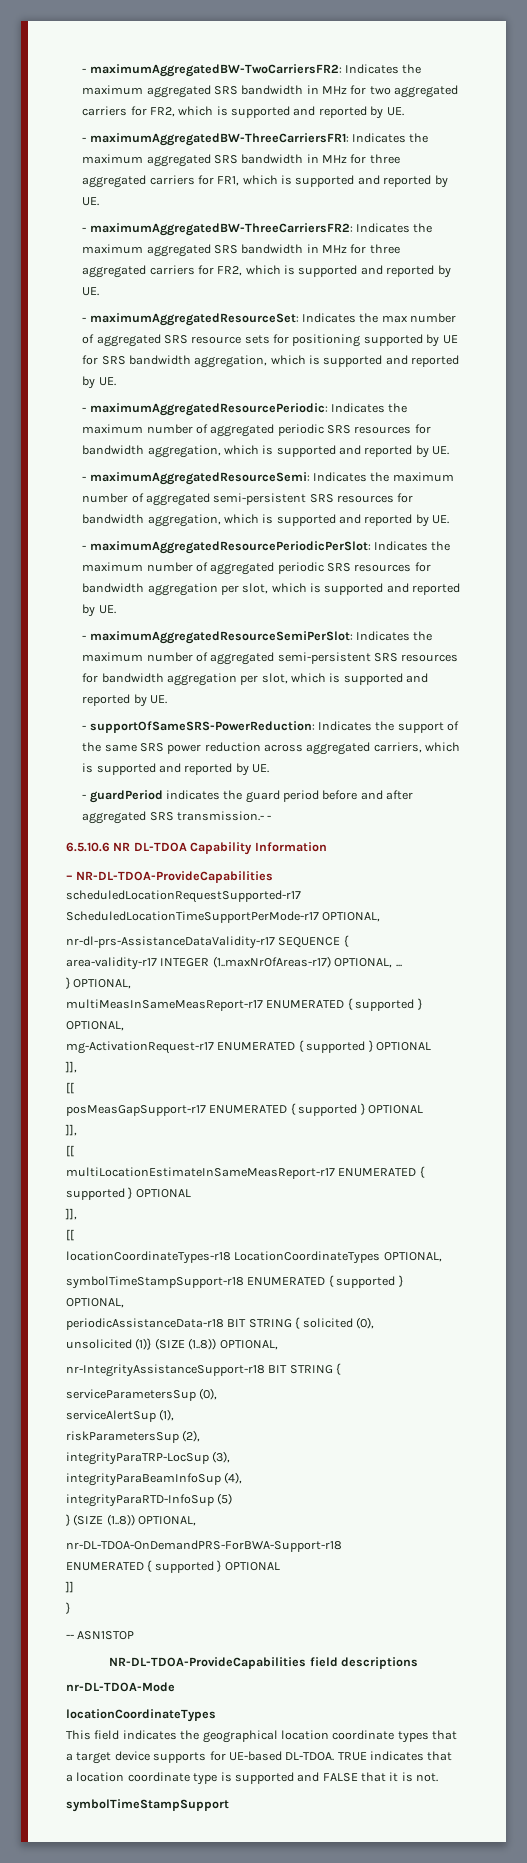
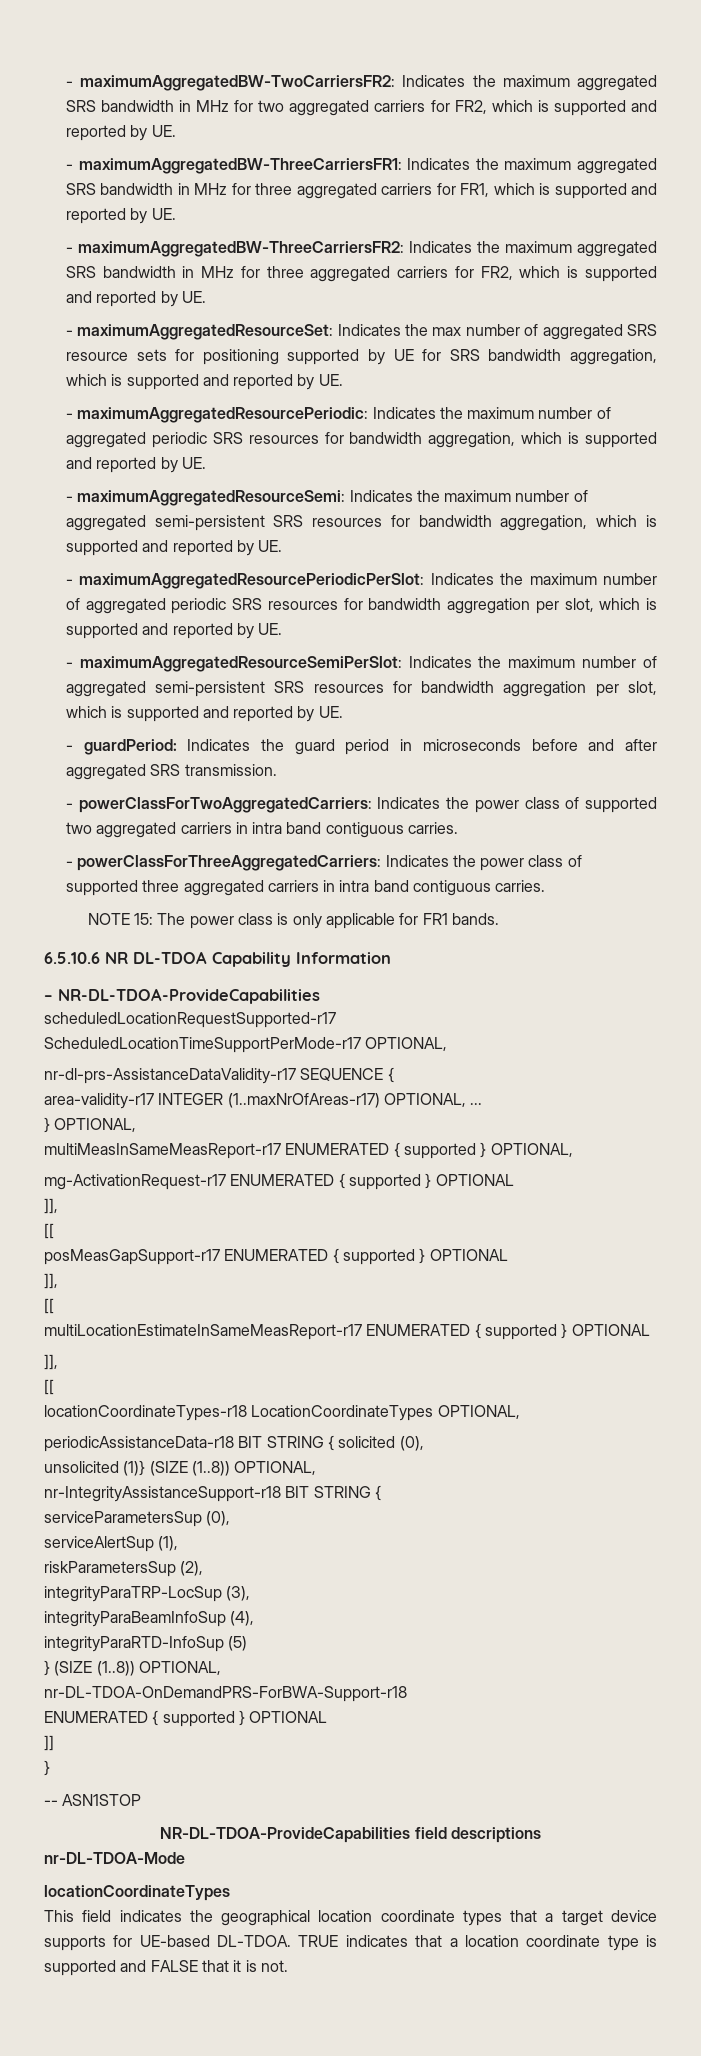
- - supportOfSameSRS-PowerReduction: Indicates the support of the same SRS power reduction across aggregated carriers, which is supported and reported by UE.
- - guardPeriod indicates the guard period before and after aggregated SRS transmission.- -
+ - guardPeriod: Indicates the guard period in microseconds before and after aggregated SRS transmission.
+ - powerClassForTwoAggregatedCarriers: Indicates the power class of supported two aggregated carriers in intra band contiguous carries.
+ - powerClassForThreeAggregatedCarriers: Indicates the power class of supported three aggregated carriers in intra band contiguous carries.
+ NOTE 15: The power class is only applicable for FR1 bands.
- symbolTimeStampSupport-r18 ENUMERATED { supported } OPTIONAL,
- symbolTimeStampSupport

